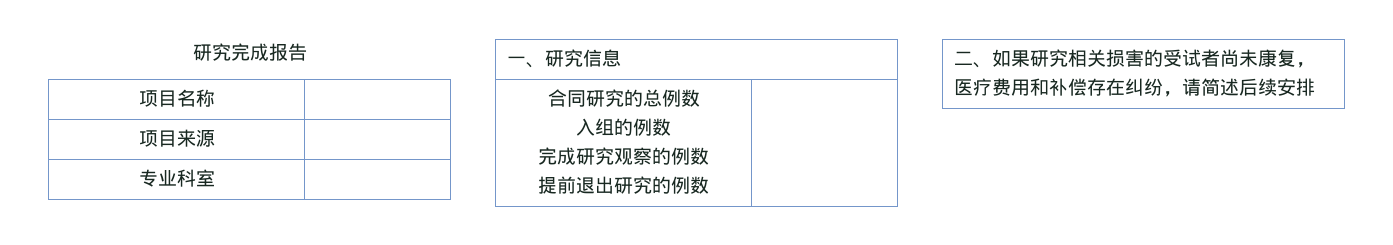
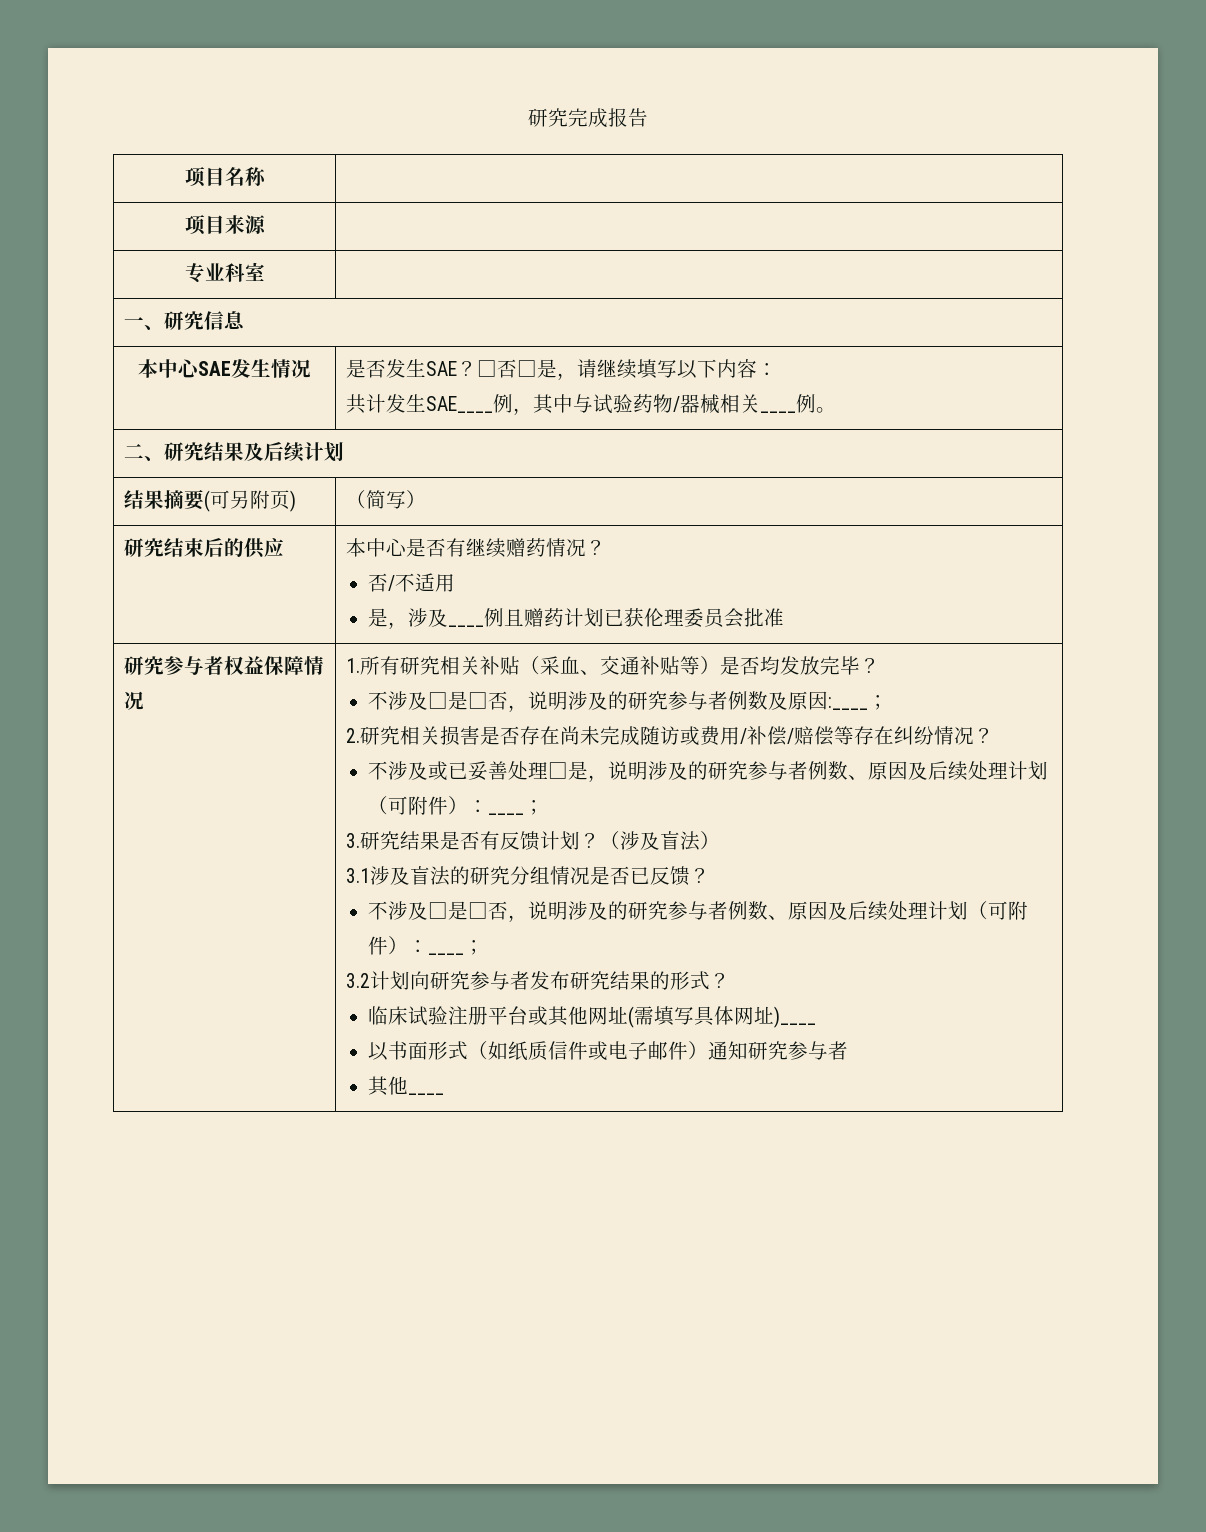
- 合同研究的总例数
- 入组的例数
- 完成研究观察的例数
- 提前退出研究的例数 |
- 二、如果研究相关损害的受试者尚未康复，医疗费用和补偿存在纠纷，请简述后续安排
+ 本中心SAE发生情况 | 是否发生SAE？□否□是，请继续填写以下内容：
+ 共计发生SAE____例，其中与试验药物/器械相关____例。
+ 二、研究结果及后续计划
+ 结果摘要(可另附页) | （简写）
+ 研究结束后的供应 | 本中心是否有继续赠药情况？
+ 否/不适用
+ 是，涉及____例且赠药计划已获伦理委员会批准
+ 研究参与者权益保障情况 | 1.所有研究相关补贴（采血、交通补贴等）是否均发放完毕？
+ 不涉及□是□否，说明涉及的研究参与者例数及原因:____；
+ 2.研究相关损害是否存在尚未完成随访或费用/补偿/赔偿等存在纠纷情况？
+ 不涉及或已妥善处理□是，说明涉及的研究参与者例数、原因及后续处理计划（可附件）：____；
+ 3.研究结果是否有反馈计划？（涉及盲法）
+ 3.1涉及盲法的研究分组情况是否已反馈？
+ 不涉及□是□否，说明涉及的研究参与者例数、原因及后续处理计划（可附件）：____；
+ 3.2计划向研究参与者发布研究结果的形式？
+ 临床试验注册平台或其他网址(需填写具体网址)____
+ 以书面形式（如纸质信件或电子邮件）通知研究参与者
+ 其他____

